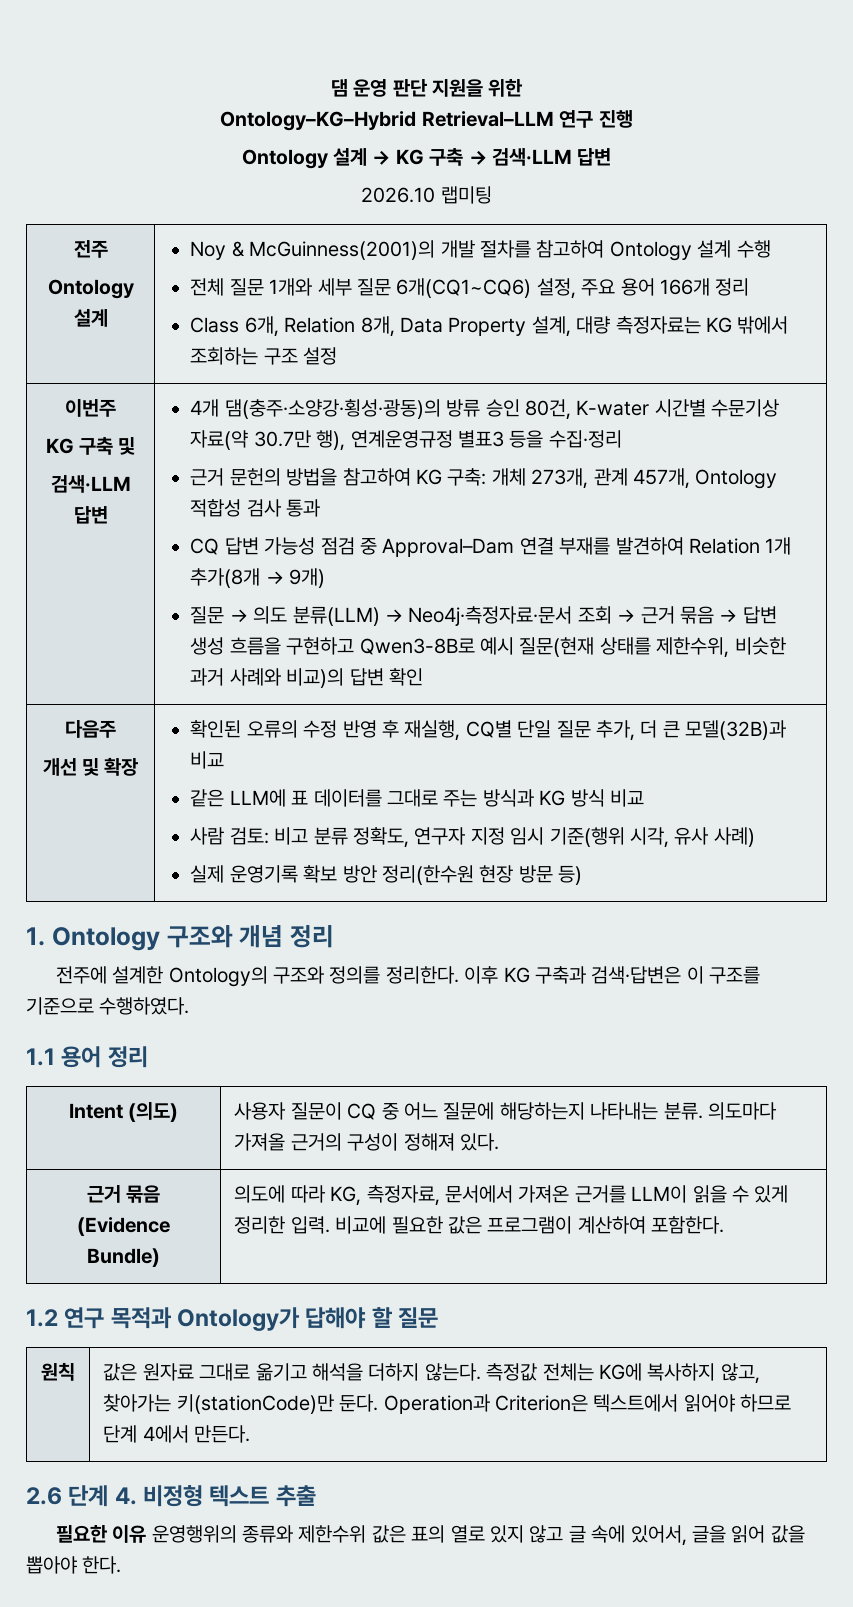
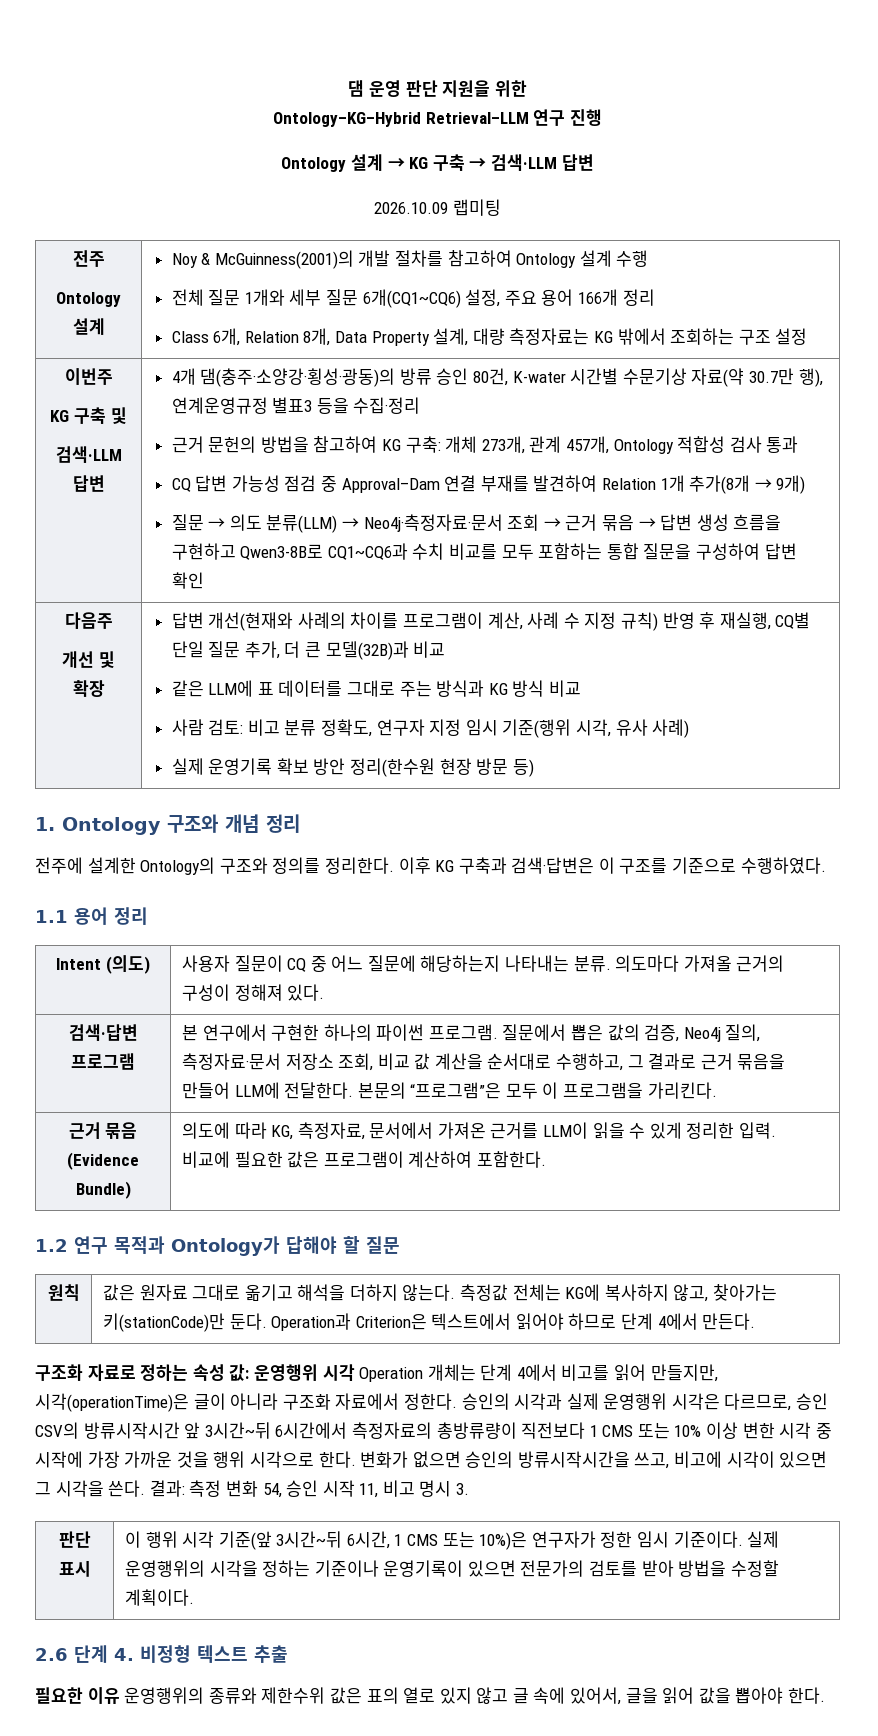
- 2026.10 랩미팅
+ 2026.10.09 랩미팅
- 질문 → 의도 분류(LLM) → Neo4j·측정자료·문서 조회 → 근거 묶음 → 답변 생성 흐름을 구현하고 Qwen3-8B로 예시 질문(현재 상태를 제한수위, 비슷한 과거 사례와 비교)의 답변 확인
+ 질문 → 의도 분류(LLM) → Neo4j·측정자료·문서 조회 → 근거 묶음 → 답변 생성 흐름을 구현하고 Qwen3-8B로 CQ1~CQ6과 수치 비교를 모두 포함하는 통합 질문을 구성하여 답변 확인
- 확인된 오류의 수정 반영 후 재실행, CQ별 단일 질문 추가, 더 큰 모델(32B)과 비교
+ 답변 개선(현재와 사례의 차이를 프로그램이 계산, 사례 수 지정 규칙) 반영 후 재실행, CQ별 단일 질문 추가, 더 큰 모델(32B)과 비교
+ 검색·답변 프로그램 | 본 연구에서 구현한 하나의 파이썬 프로그램. 질문에서 뽑은 값의 검증, Neo4j 질의, 측정자료·문서 저장소 조회, 비교 값 계산을 순서대로 수행하고, 그 결과로 근거 묶음을 만들어 LLM에 전달한다. 본문의 “프로그램”은 모두 이 프로그램을 가리킨다.
+ 구조화 자료로 정하는 속성 값: 운영행위 시각 Operation 개체는 단계 4에서 비고를 읽어 만들지만, 시각(operationTime)은 글이 아니라 구조화 자료에서 정한다. 승인의 시각과 실제 운영행위 시각은 다르므로, 승인 CSV의 방류시작시간 앞 3시간~뒤 6시간에서 측정자료의 총방류량이 직전보다 1 CMS 또는 10% 이상 변한 시각 중 시작에 가장 가까운 것을 행위 시각으로 한다. 변화가 없으면 승인의 방류시작시간을 쓰고, 비고에 시각이 있으면 그 시각을 쓴다. 결과: 측정 변화 54, 승인 시작 11, 비고 명시 3.
+ 판단 표시 | 이 행위 시각 기준(앞 3시간~뒤 6시간, 1 CMS 또는 10%)은 연구자가 정한 임시 기준이다. 실제 운영행위의 시각을 정하는 기준이나 운영기록이 있으면 전문가의 검토를 받아 방법을 수정할 계획이다.

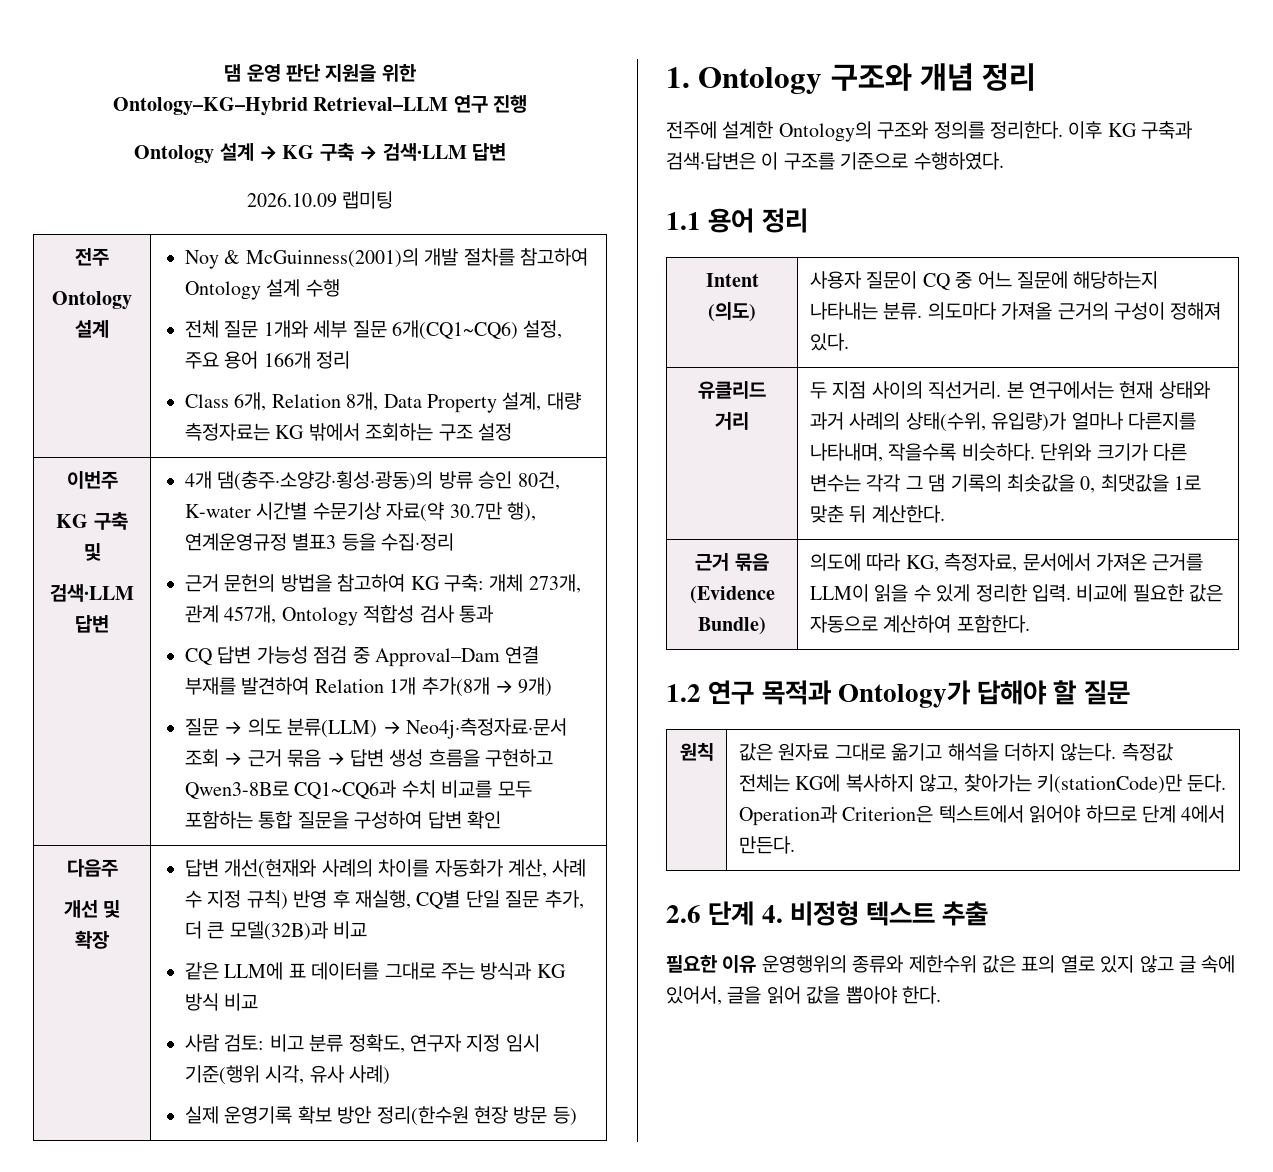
- 답변 개선(현재와 사례의 차이를 프로그램이 계산, 사례 수 지정 규칙) 반영 후 재실행, CQ별 단일 질문 추가, 더 큰 모델(32B)과 비교
+ 답변 개선(현재와 사례의 차이를 자동화가 계산, 사례 수 지정 규칙) 반영 후 재실행, CQ별 단일 질문 추가, 더 큰 모델(32B)과 비교
- 검색·답변 프로그램 | 본 연구에서 구현한 하나의 파이썬 프로그램. 질문에서 뽑은 값의 검증, Neo4j 질의, 측정자료·문서 저장소 조회, 비교 값 계산을 순서대로 수행하고, 그 결과로 근거 묶음을 만들어 LLM에 전달한다. 본문의 “프로그램”은 모두 이 프로그램을 가리킨다.
+ 유클리드 거리 | 두 지점 사이의 직선거리. 본 연구에서는 현재 상태와 과거 사례의 상태(수위, 유입량)가 얼마나 다른지를 나타내며, 작을수록 비슷하다. 단위와 크기가 다른 변수는 각각 그 댐 기록의 최솟값을 0, 최댓값을 1로 맞춘 뒤 계산한다.
- 근거 묶음 (Evidence Bundle) | 의도에 따라 KG, 측정자료, 문서에서 가져온 근거를 LLM이 읽을 수 있게 정리한 입력. 비교에 필요한 값은 프로그램이 계산하여 포함한다.
+ 근거 묶음 (Evidence Bundle) | 의도에 따라 KG, 측정자료, 문서에서 가져온 근거를 LLM이 읽을 수 있게 정리한 입력. 비교에 필요한 값은 자동으로 계산하여 포함한다.
- 구조화 자료로 정하는 속성 값: 운영행위 시각 Operation 개체는 단계 4에서 비고를 읽어 만들지만, 시각(operationTime)은 글이 아니라 구조화 자료에서 정한다. 승인의 시각과 실제 운영행위 시각은 다르므로, 승인 CSV의 방류시작시간 앞 3시간~뒤 6시간에서 측정자료의 총방류량이 직전보다 1 CMS 또는 10% 이상 변한 시각 중 시작에 가장 가까운 것을 행위 시각으로 한다. 변화가 없으면 승인의 방류시작시간을 쓰고, 비고에 시각이 있으면 그 시각을 쓴다. 결과: 측정 변화 54, 승인 시작 11, 비고 명시 3.
- 판단 표시 | 이 행위 시각 기준(앞 3시간~뒤 6시간, 1 CMS 또는 10%)은 연구자가 정한 임시 기준이다. 실제 운영행위의 시각을 정하는 기준이나 운영기록이 있으면 전문가의 검토를 받아 방법을 수정할 계획이다.

